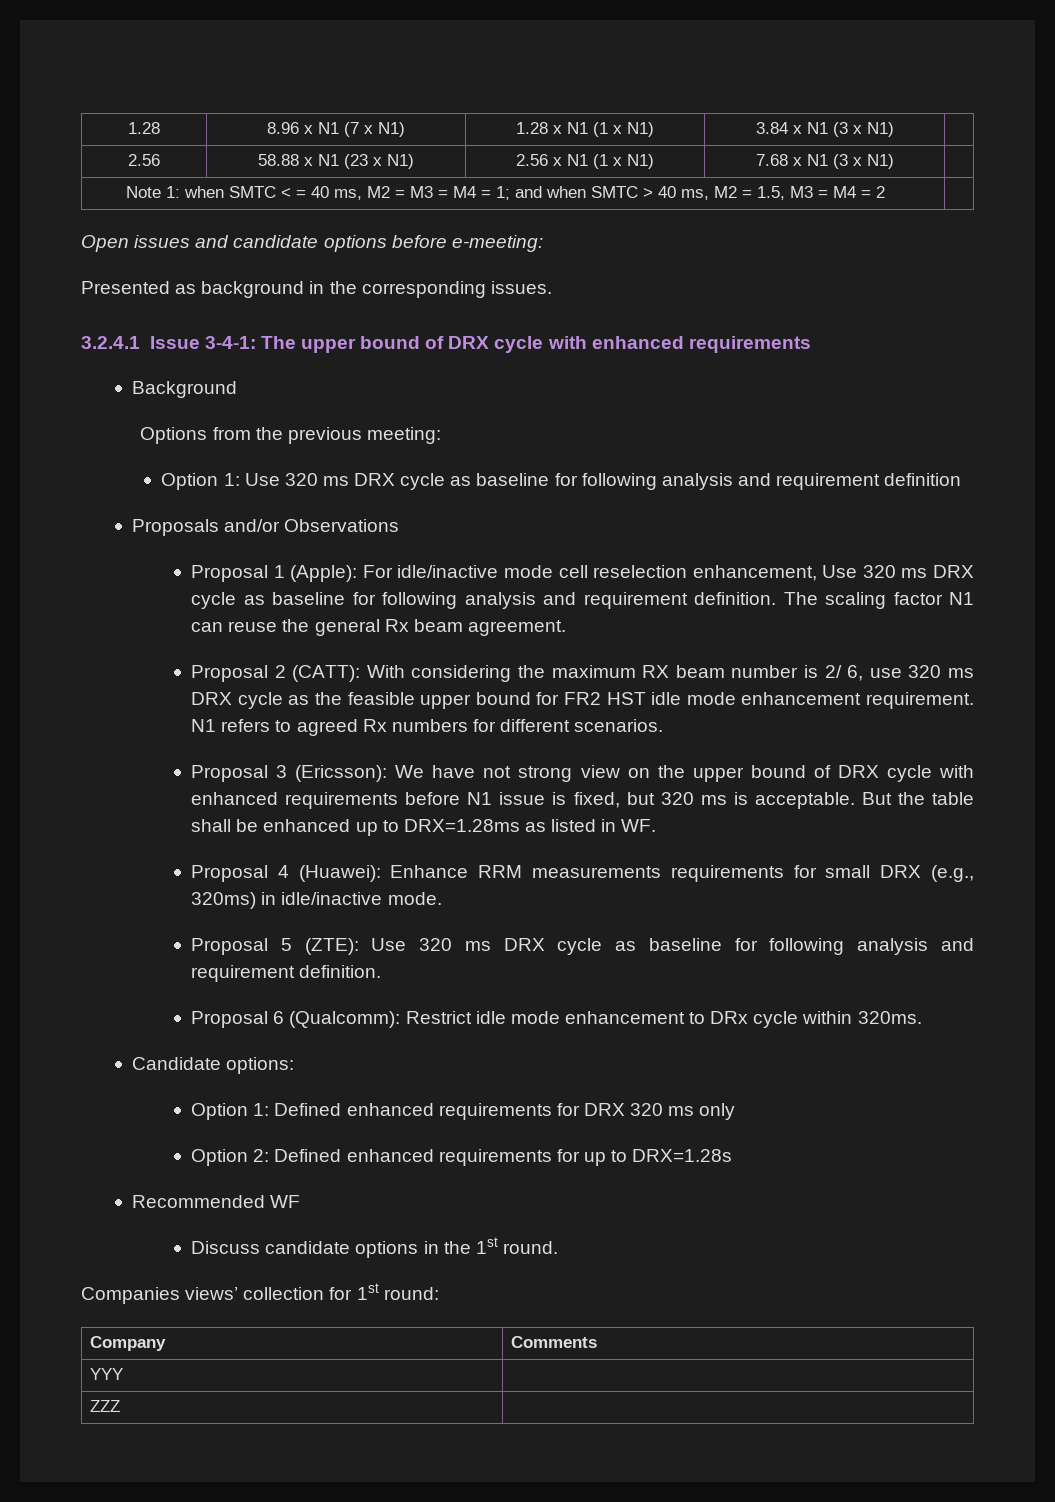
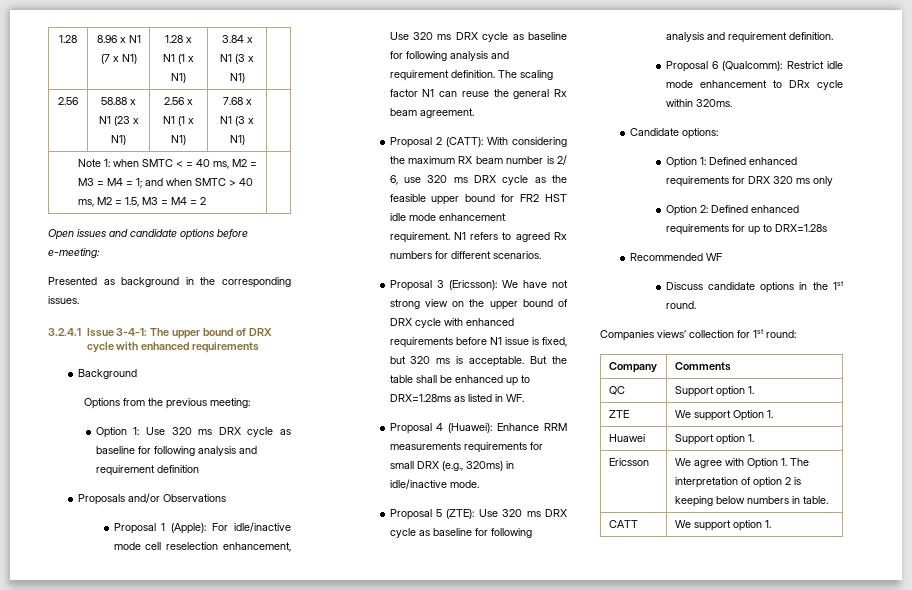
- YYY |
- ZZZ |
+ QC | Support option 1.
+ ZTE | We support Option 1.
+ Huawei | Support option 1.
+ Ericsson | We agree with Option 1. The interpretation of option 2 is keeping below numbers in table.
+ CATT | We support option 1.

